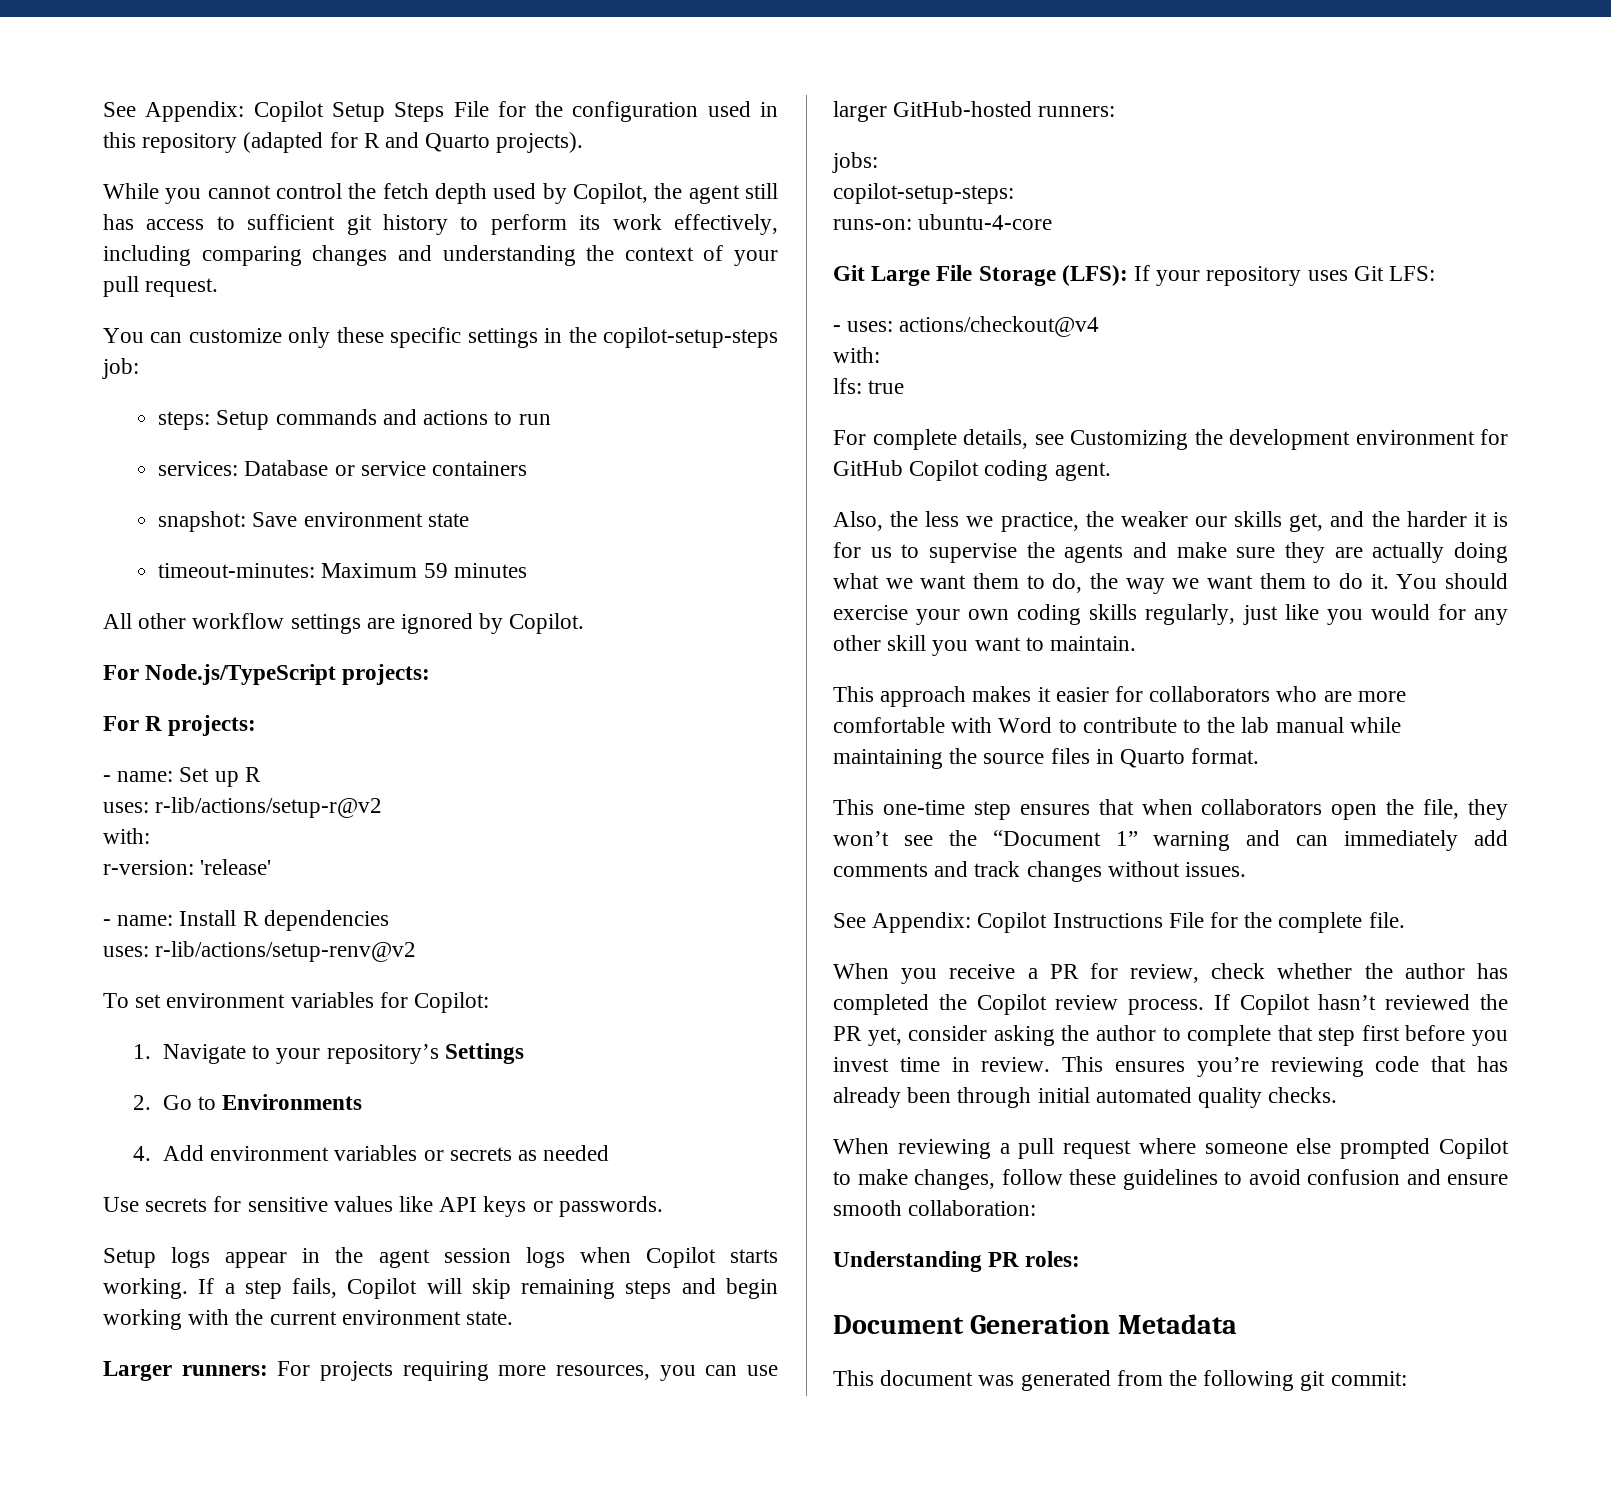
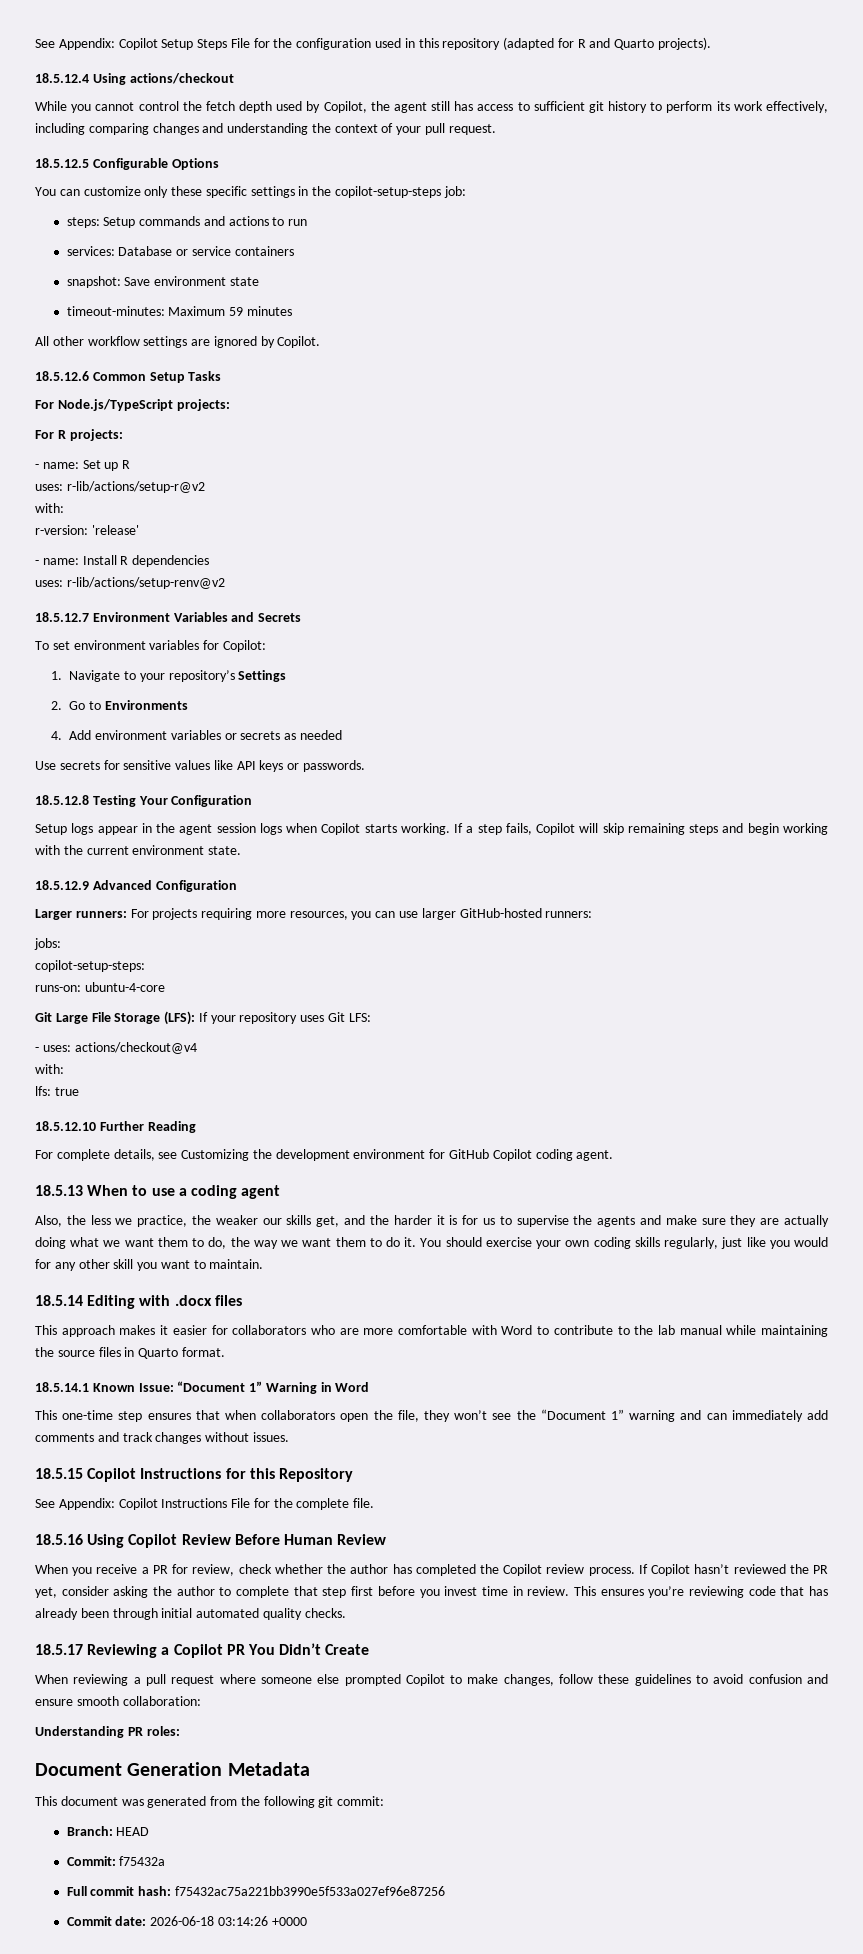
+ 18.5.12.4 Using actions/checkout
+ 18.5.12.5 Configurable Options
+ 18.5.12.6 Common Setup Tasks
+ 18.5.12.7 Environment Variables and Secrets
+ 18.5.12.8 Testing Your Configuration
+ 18.5.12.9 Advanced Configuration
+ 18.5.12.10 Further Reading
+ 18.5.13 When to use a coding agent
+ 18.5.14 Editing with .docx files
+ 18.5.14.1 Known Issue: “Document 1” Warning in Word
+ 18.5.15 Copilot Instructions for this Repository
+ 18.5.16 Using Copilot Review Before Human Review
+ 18.5.17 Reviewing a Copilot PR You Didn’t Create
+ Branch: HEAD
+ Commit: f75432a
+ Full commit hash: f75432ac75a221bb3990e5f533a027ef96e87256
+ Commit date: 2026-06-18 03:14:26 +0000

